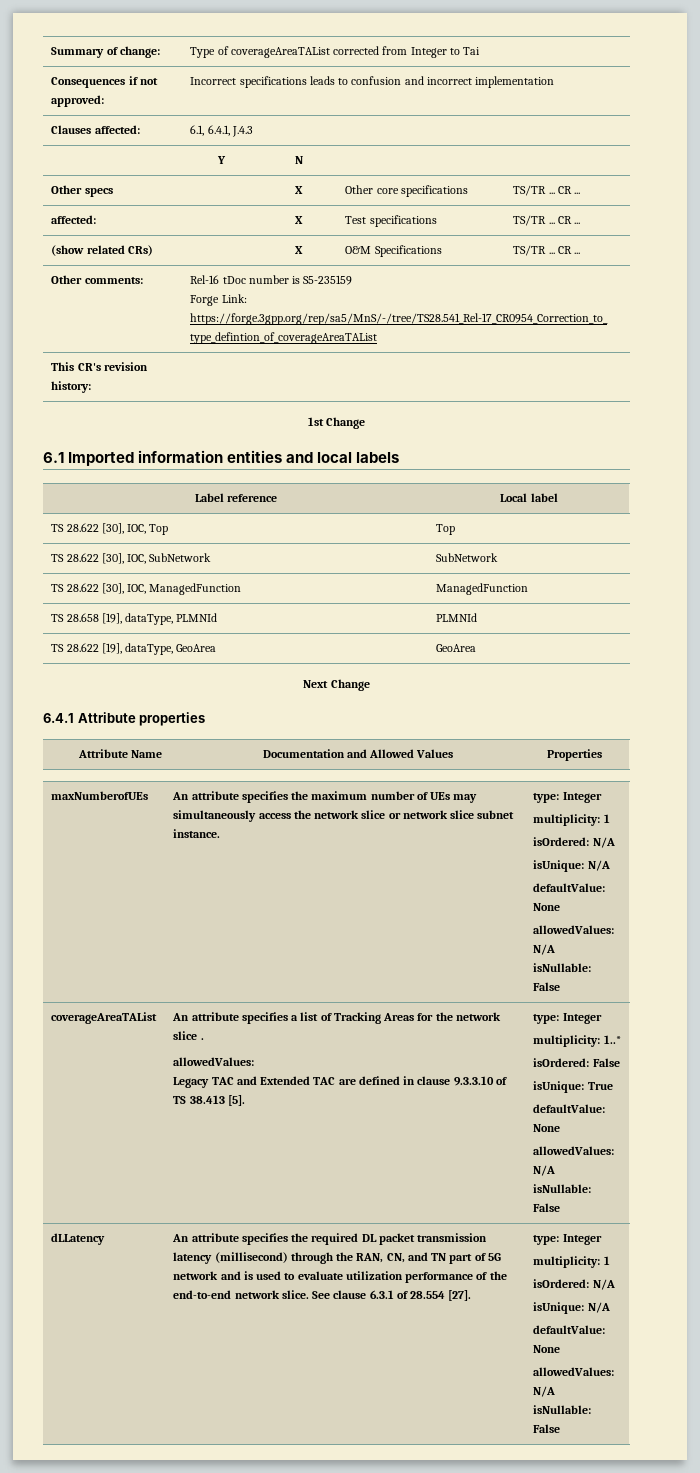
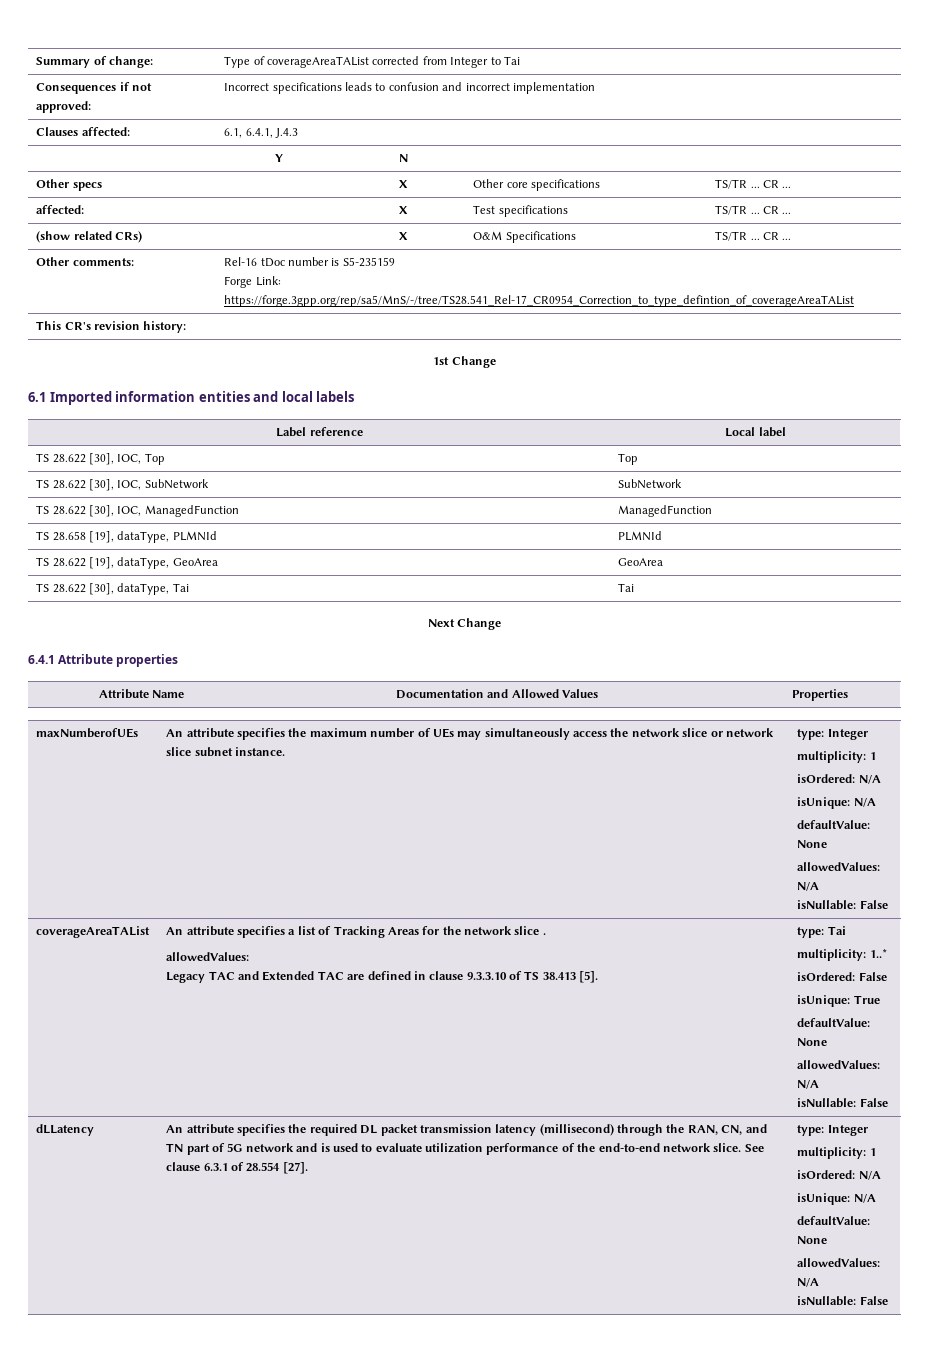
+ TS 28.622 [30], dataType, Tai | Tai
- Legacy TAC and Extended TAC are defined in clause 9.3.3.10 of TS 38.413 [5]. | type: Integer
+ Legacy TAC and Extended TAC are defined in clause 9.3.3.10 of TS 38.413 [5]. | type: Tai

